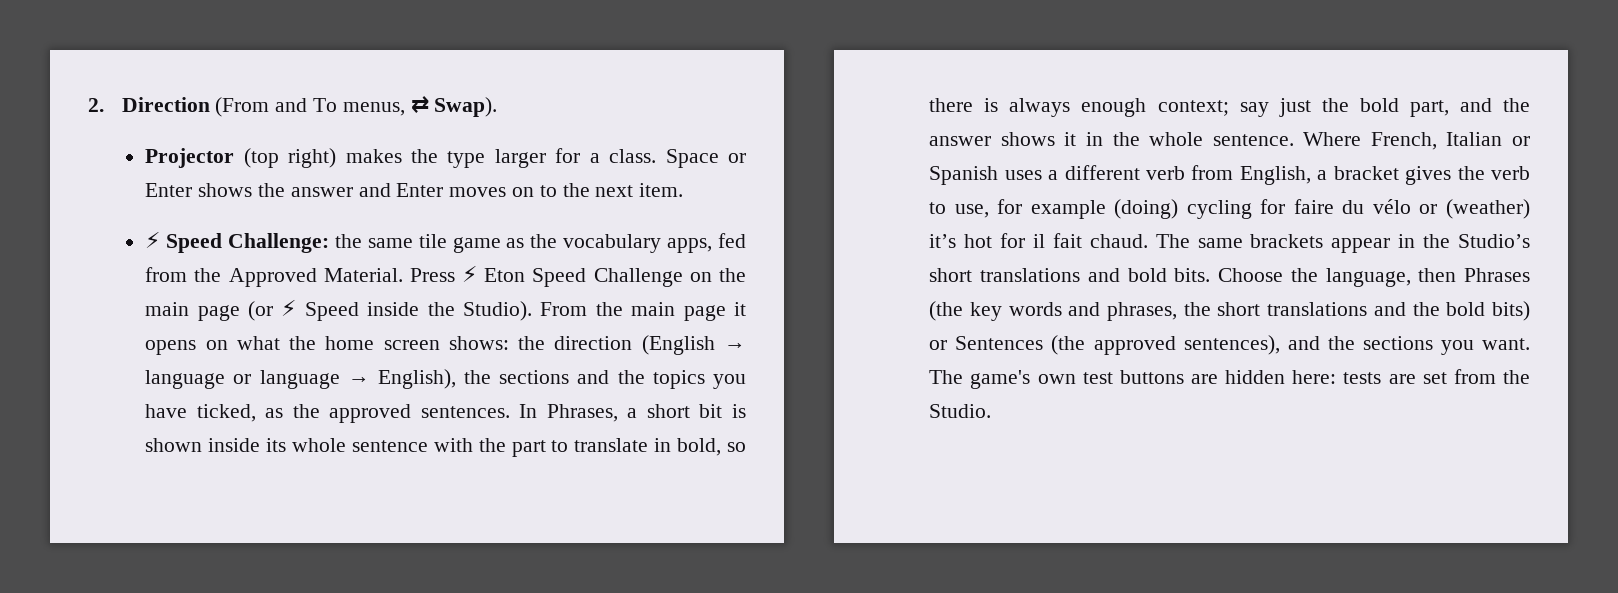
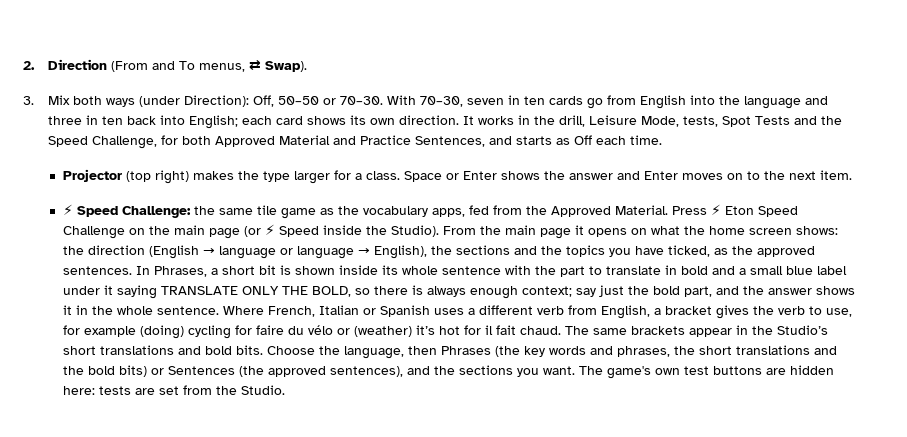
+ 3. Mix both ways (under Direction): Off, 50–50 or 70–30. With 70–30, seven in ten cards go from English into the language and three in ten back into English; each card shows its own direction. It works in the drill, Leisure Mode, tests, Spot Tests and the Speed Challenge, for both Approved Material and Practice Sentences, and starts as Off each time.
- In Phrases, a short bit is shown inside its whole sentence with the part to translate in bold, so there is always enough context; say just the bold part, and the answer shows it in the whole sentence.
+ In Phrases, a short bit is shown inside its whole sentence with the part to translate in bold and a small blue label under it saying TRANSLATE ONLY THE BOLD, so there is always enough context; say just the bold part, and the answer shows it in the whole sentence.

